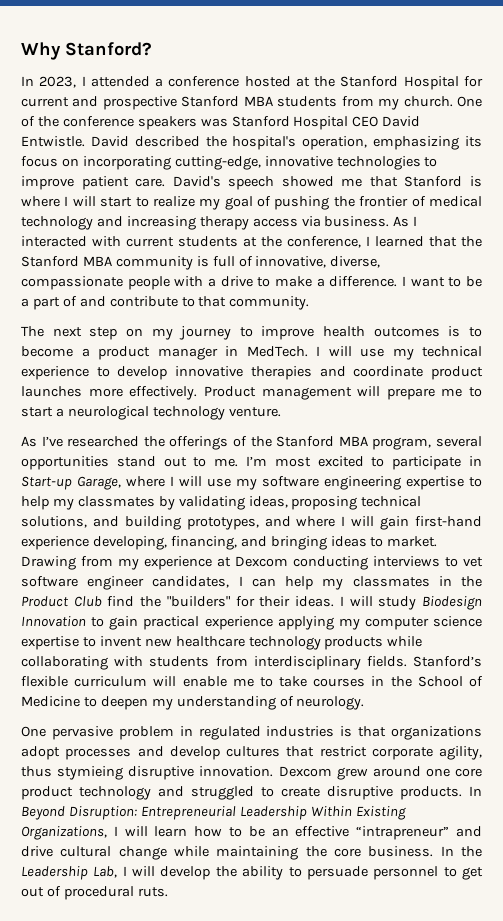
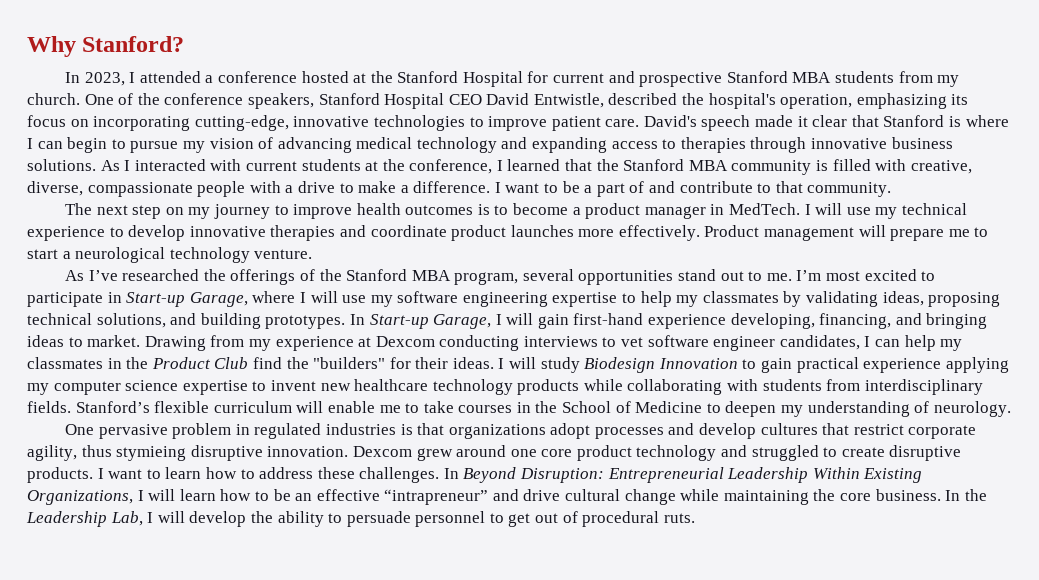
- One of the conference speakers was Stanford Hospital CEO David Entwistle. David described the hospital's operation, emphasizing its focus on incorporating cutting-edge, innovative technologies to improve patient care.
+ One of the conference speakers, Stanford Hospital CEO David Entwistle, described the hospital's operation, emphasizing its focus on incorporating cutting-edge, innovative technologies to improve patient care.
- David's speech showed me that Stanford is where I will start to realize my goal of pushing the frontier of medical technology and increasing therapy access via business.
+ David's speech made it clear that Stanford is where I can begin to pursue my vision of advancing medical technology and expanding access to therapies through innovative business solutions.
- As I interacted with current students at the conference, I learned that the Stanford MBA community is full of innovative, diverse, compassionate people with a drive to make a difference.
+ As I interacted with current students at the conference, I learned that the Stanford MBA community is filled with creative, diverse, compassionate people with a drive to make a difference.
- I’m most excited to participate in Start-up Garage, where I will use my software engineering expertise to help my classmates by validating ideas, proposing technical solutions, and building prototypes, and where I will gain first-hand experience developing, financing, and bringing ideas to market.
+ I’m most excited to participate in Start-up Garage, where I will use my software engineering expertise to help my classmates by validating ideas, proposing technical solutions, and building prototypes. In Start-up Garage, I will gain first-hand experience developing, financing, and bringing ideas to market.
+ I want to learn how to address these challenges.

